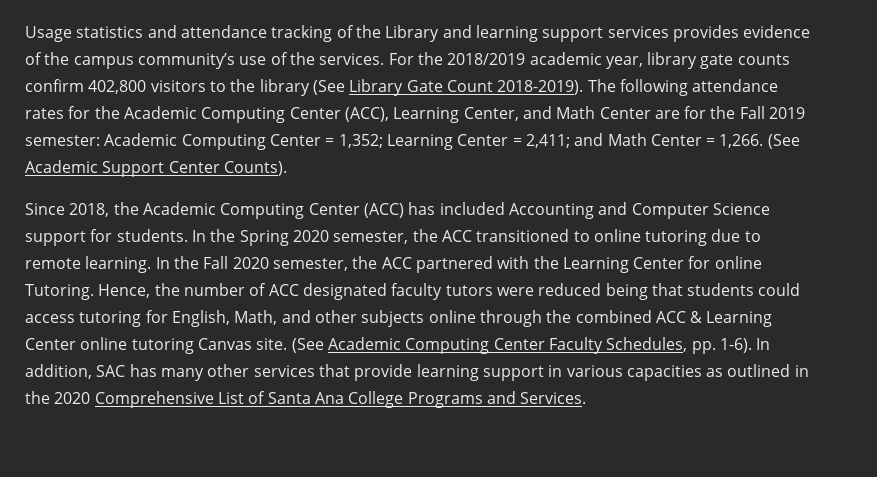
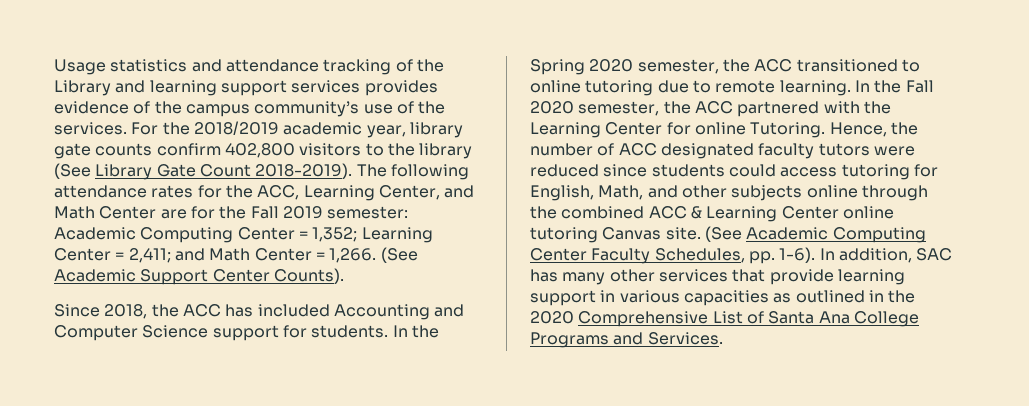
- The following attendance rates for the Academic Computing Center (ACC), Learning Center, and Math Center are for the Fall 2019 semester: Academic Computing Center = 1,352; Learning Center = 2,411; and Math Center = 1,266.
+ The following attendance rates for the ACC, Learning Center, and Math Center are for the Fall 2019 semester: Academic Computing Center = 1,352; Learning Center = 2,411; and Math Center = 1,266.
- Since 2018, the Academic Computing Center (ACC) has included Accounting and Computer Science support for students.
+ Since 2018, the ACC has included Accounting and Computer Science support for students.
- Hence, the number of ACC designated faculty tutors were reduced being that students could access tutoring for English, Math, and other subjects online through the combined ACC & Learning Center online tutoring Canvas site.
+ Hence, the number of ACC designated faculty tutors were reduced since students could access tutoring for English, Math, and other subjects online through the combined ACC & Learning Center online tutoring Canvas site.

